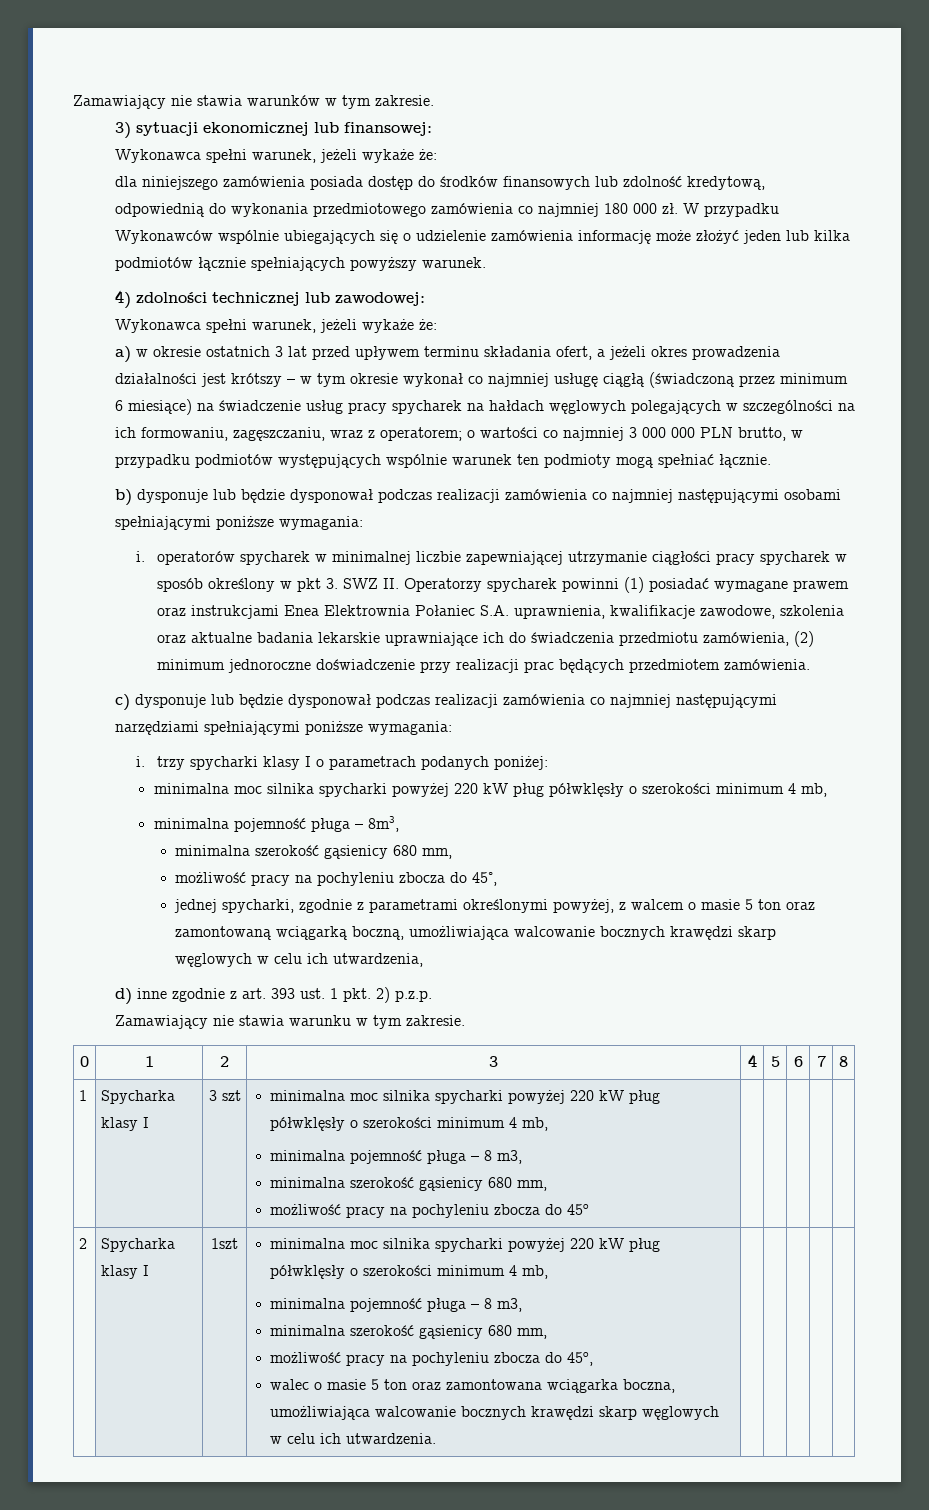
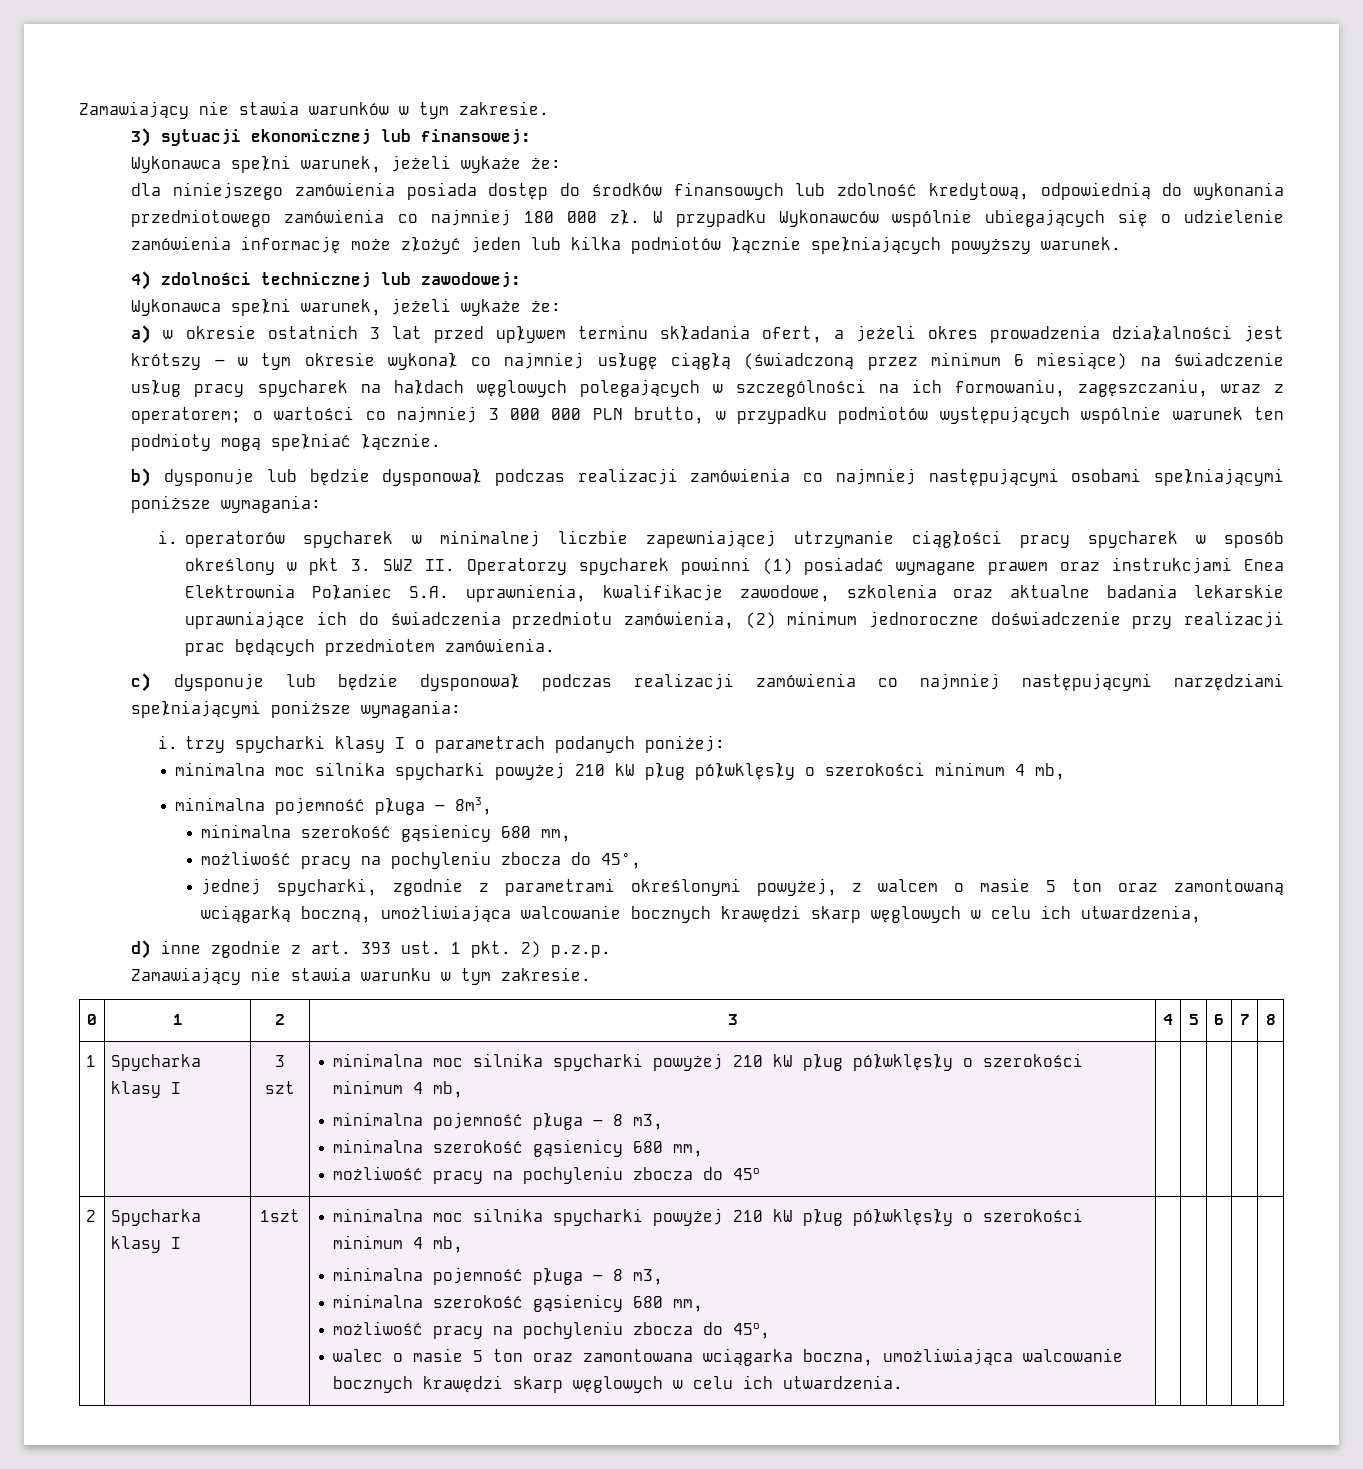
  i. trzy spycharki klasy I o parametrach podanych poniżej:
- minimalna moc silnika spycharki powyżej 220 kW pług półwklęsły o szerokości minimum 4 mb,
+ minimalna moc silnika spycharki powyżej 210 kW pług półwklęsły o szerokości minimum 4 mb,
- 1 | Spycharka klasy I | 3 szt | minimalna moc silnika spycharki powyżej 220 kW pług półwklęsły o szerokości minimum 4 mb,
+ 1 | Spycharka klasy I | 3 szt | minimalna moc silnika spycharki powyżej 210 kW pług półwklęsły o szerokości minimum 4 mb,
- 1szt | minimalna moc silnika spycharki powyżej 220 kW pług półwklęsły o szerokości minimum 4 mb,
+ 1szt | minimalna moc silnika spycharki powyżej 210 kW pług półwklęsły o szerokości minimum 4 mb,

